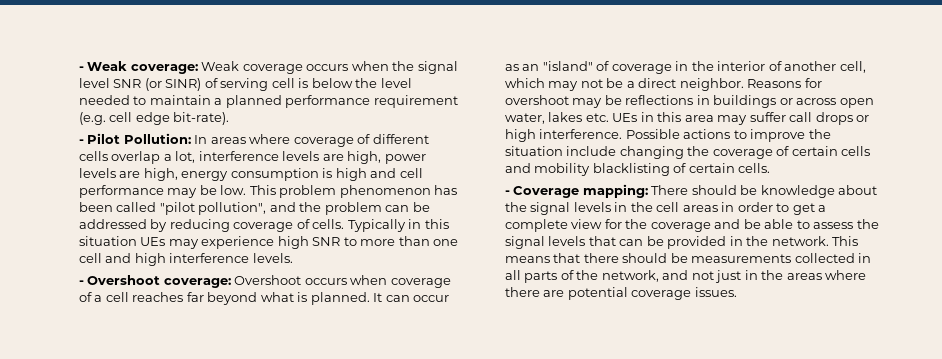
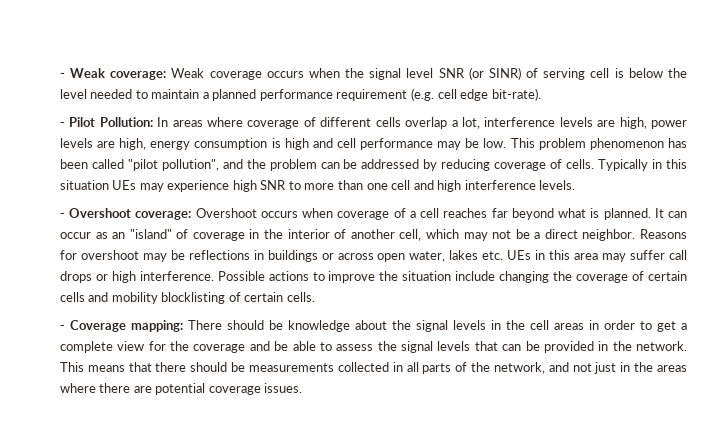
- Possible actions to improve the situation include changing the coverage of certain cells and mobility blacklisting of certain cells.
+ Possible actions to improve the situation include changing the coverage of certain cells and mobility blocklisting of certain cells.

